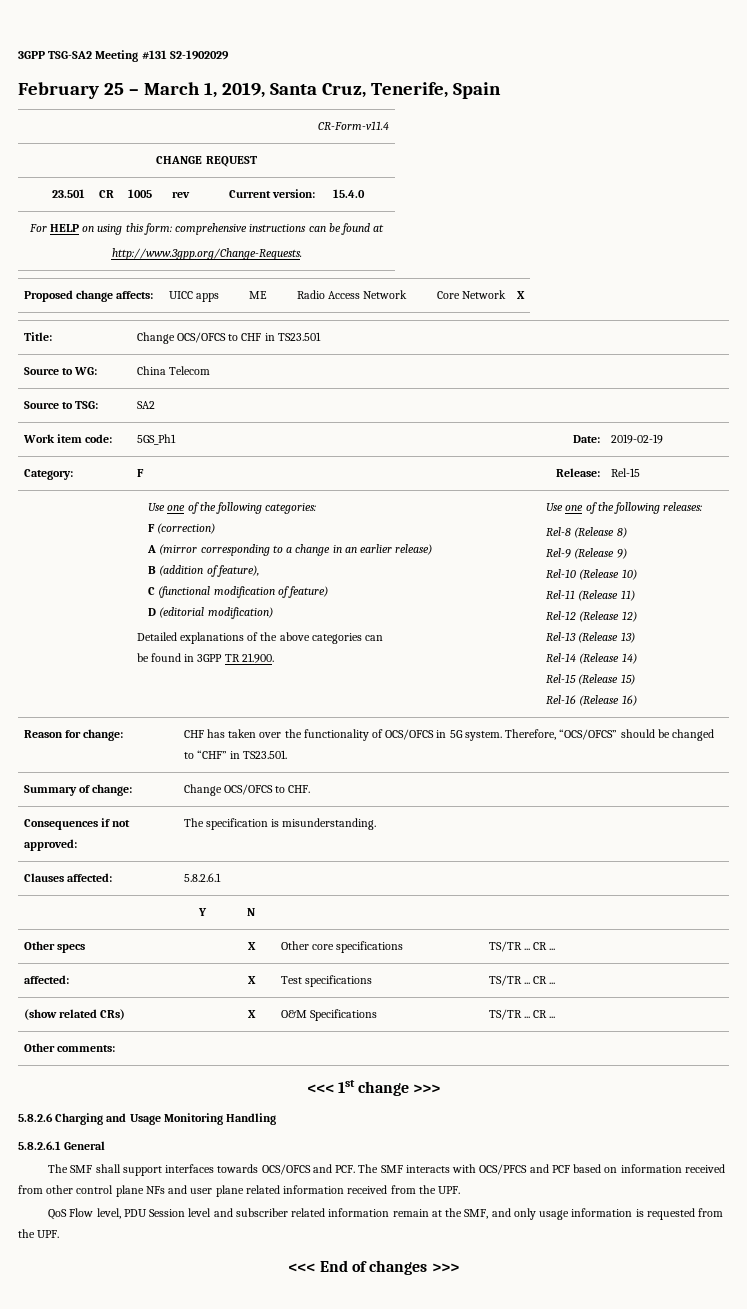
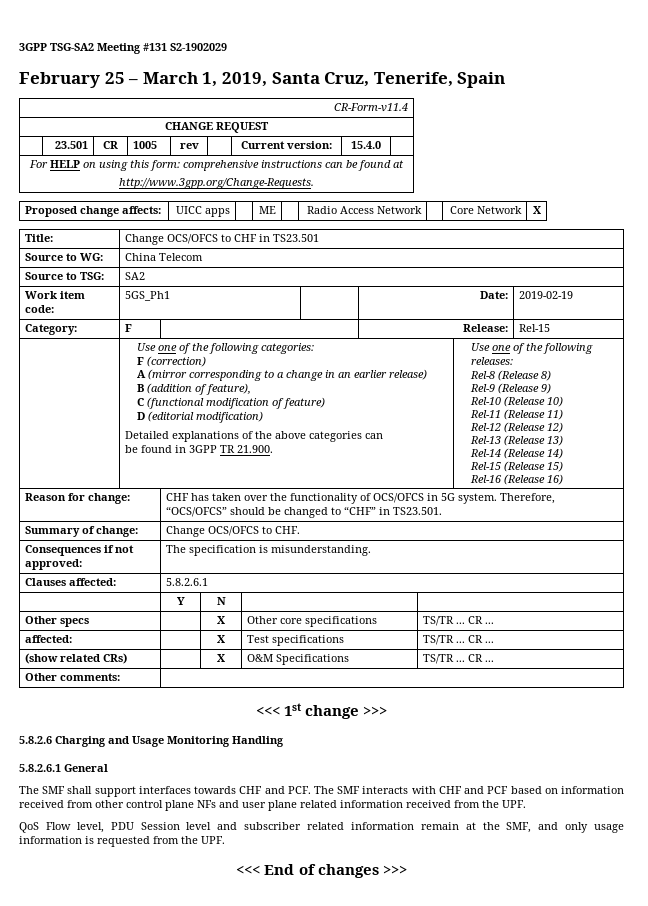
- The SMF shall support interfaces towards OCS/OFCS and PCF. The SMF interacts with OCS/PFCS and PCF based on information received from other control plane NFs and user plane related information received from the UPF.
+ The SMF shall support interfaces towards CHF and PCF. The SMF interacts with CHF and PCF based on information received from other control plane NFs and user plane related information received from the UPF.

